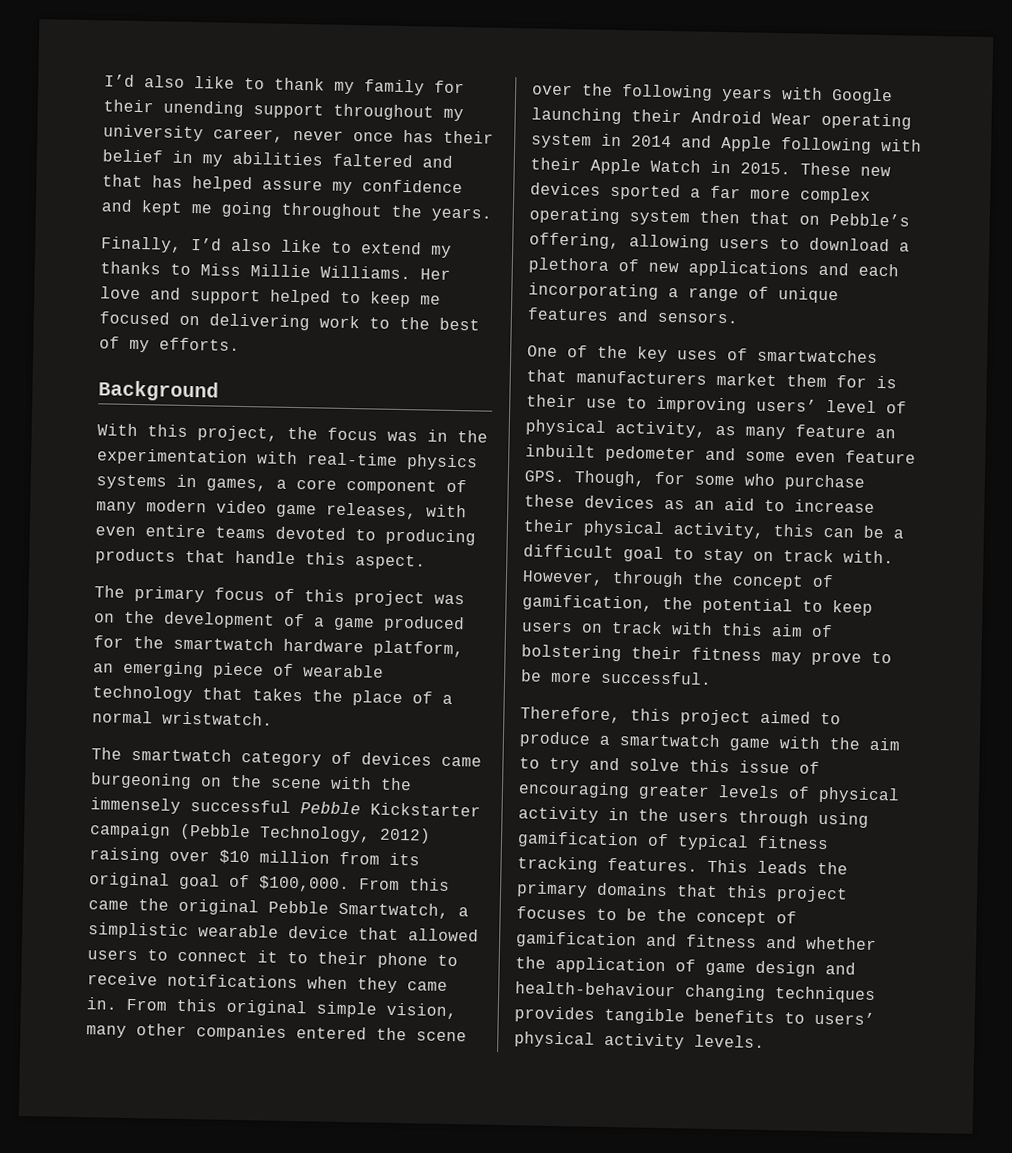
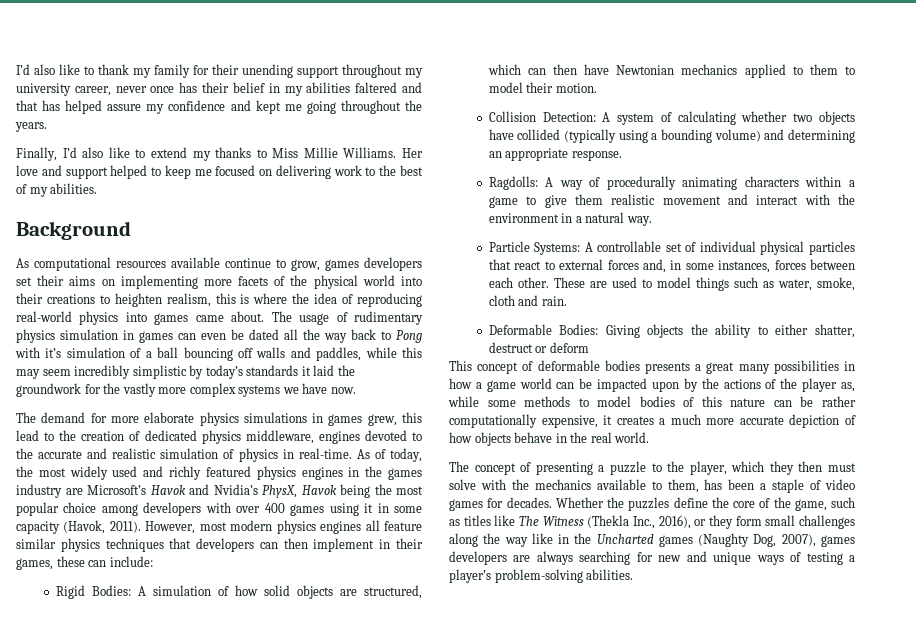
- Her love and support helped to keep me focused on delivering work to the best of my efforts.
+ Her love and support helped to keep me focused on delivering work to the best of my abilities.
- With this project, the focus was in the experimentation with real-time physics systems in games, a core component of many modern video game releases, with even entire teams devoted to producing products that handle this aspect.
- The primary focus of this project was on the development of a game produced for the smartwatch hardware platform, an emerging piece of wearable technology that takes the place of a normal wristwatch.
- The smartwatch category of devices came burgeoning on the scene with the immensely successful Pebble Kickstarter campaign (Pebble Technology, 2012) raising over $10 million from its original goal of $100,000. From this came the original Pebble Smartwatch, a simplistic wearable device that allowed users to connect it to their phone to receive notifications when they came in. From this original simple vision, many other companies entered the scene over the following years with Google launching their Android Wear operating system in 2014 and Apple following with their Apple Watch in 2015. These new devices sported a far more complex operating system then that on Pebble’s offering, allowing users to download a plethora of new applications and each incorporating a range of unique features and sensors.
- One of the key uses of smartwatches that manufacturers market them for is their use to improving users’ level of physical activity, as many feature an inbuilt pedometer and some even feature GPS. Though, for some who purchase these devices as an aid to increase their physical activity, this can be a difficult goal to stay on track with. However, through the concept of gamification, the potential to keep users on track with this aim of bolstering their fitness may prove to be more successful.
- Therefore, this project aimed to produce a smartwatch game with the aim to try and solve this issue of encouraging greater levels of physical activity in the users through using gamification of typical fitness tracking features. This leads the primary domains that this project focuses to be the concept of gamification and fitness and whether the application of game design and health-behaviour changing techniques provides tangible benefits to users’ physical activity levels.
+ As computational resources available continue to grow, games developers set their aims on implementing more facets of the physical world into their creations to heighten realism, this is where the idea of reproducing real-world physics into games came about. The usage of rudimentary physics simulation in games can even be dated all the way back to Pong with it’s simulation of a ball bouncing off walls and paddles, while this may seem incredibly simplistic by today’s standards it laid the groundwork for the vastly more complex systems we have now.
+ The demand for more elaborate physics simulations in games grew, this lead to the creation of dedicated physics middleware, engines devoted to the accurate and realistic simulation of physics in real-time. As of today, the most widely used and richly featured physics engines in the games industry are Microsoft’s Havok and Nvidia’s PhysX, Havok being the most popular choice among developers with over 400 games using it in some capacity (Havok, 2011). However, most modern physics engines all feature similar physics techniques that developers can then implement in their games, these can include:
+ Rigid Bodies: A simulation of how solid objects are structured, which can then have Newtonian mechanics applied to them to model their motion.
+ Collision Detection: A system of calculating whether two objects have collided (typically using a bounding volume) and determining an appropriate response.
+ Ragdolls: A way of procedurally animating characters within a game to give them realistic movement and interact with the environment in a natural way.
+ Particle Systems: A controllable set of individual physical particles that react to external forces and, in some instances, forces between each other. These are used to model things such as water, smoke, cloth and rain.
+ Deformable Bodies: Giving objects the ability to either shatter, destruct or deform
+ This concept of deformable bodies presents a great many possibilities in how a game world can be impacted upon by the actions of the player as, while some methods to model bodies of this nature can be rather computationally expensive, it creates a much more accurate depiction of how objects behave in the real world.
+ The concept of presenting a puzzle to the player, which they then must solve with the mechanics available to them, has been a staple of video games for decades. Whether the puzzles define the core of the game, such as titles like The Witness (Thekla Inc., 2016), or they form small challenges along the way like in the Uncharted games (Naughty Dog, 2007), games developers are always searching for new and unique ways of testing a player’s problem-solving abilities.

